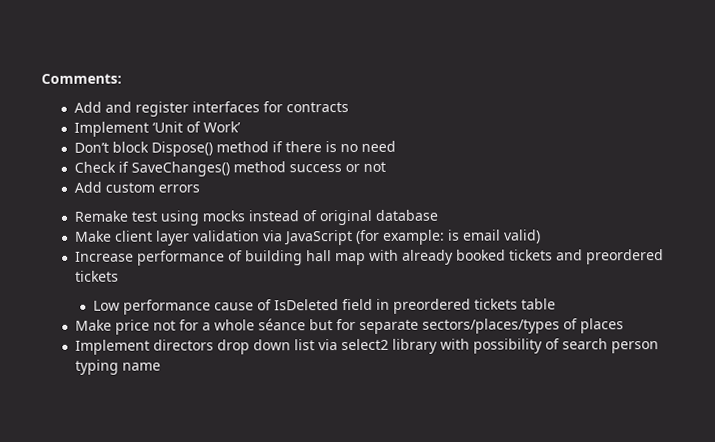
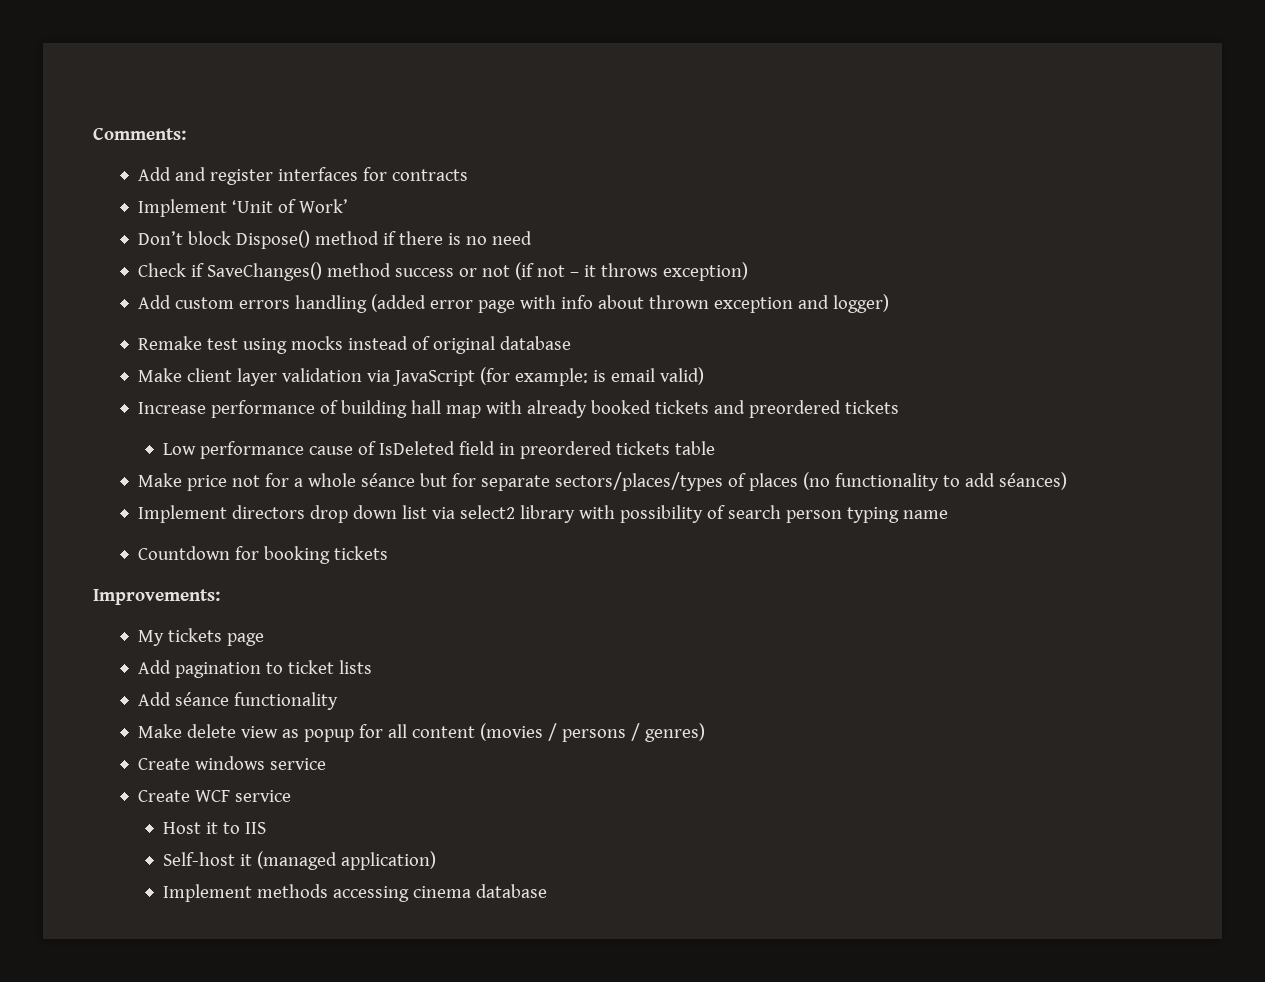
- Check if SaveChanges() method success or not
- Add custom errors
+ Check if SaveChanges() method success or not (if not – it throws exception)
+ Add custom errors handling (added error page with info about thrown exception and logger)
- Make price not for a whole séance but for separate sectors/places/types of places
+ Make price not for a whole séance but for separate sectors/places/types of places (no functionality to add séances)
+ Countdown for booking tickets
+ Improvements:
+ My tickets page
+ Add pagination to ticket lists
+ Add séance functionality
+ Make delete view as popup for all content (movies / persons / genres)
+ Create windows service
+ Create WCF service
+ Host it to IIS
+ Self-host it (managed application)
+ Implement methods accessing cinema database

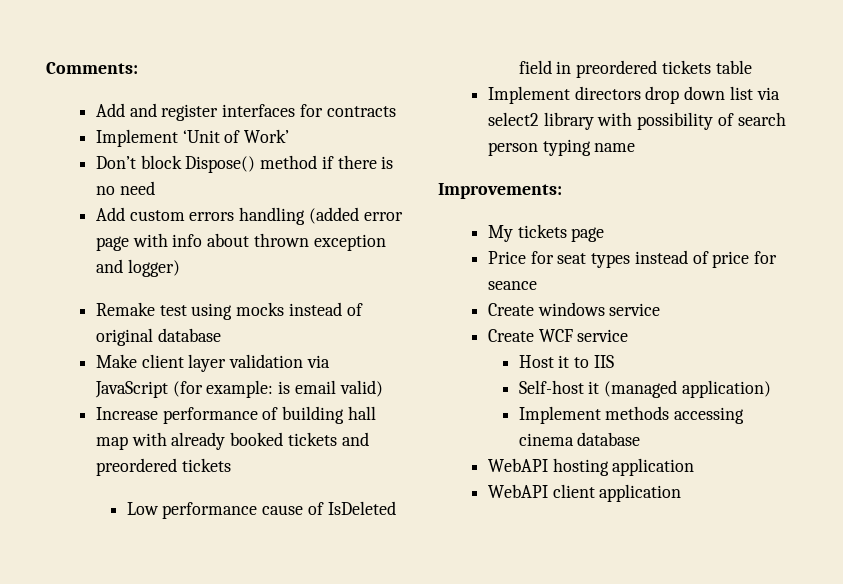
- Check if SaveChanges() method success or not (if not – it throws exception)
- Make price not for a whole séance but for separate sectors/places/types of places (no functionality to add séances)
- Countdown for booking tickets
- Add pagination to ticket lists
- Add séance functionality
- Make delete view as popup for all content (movies / persons / genres)
+ Price for seat types instead of price for seance
+ WebAPI hosting application
+ WebAPI client application

